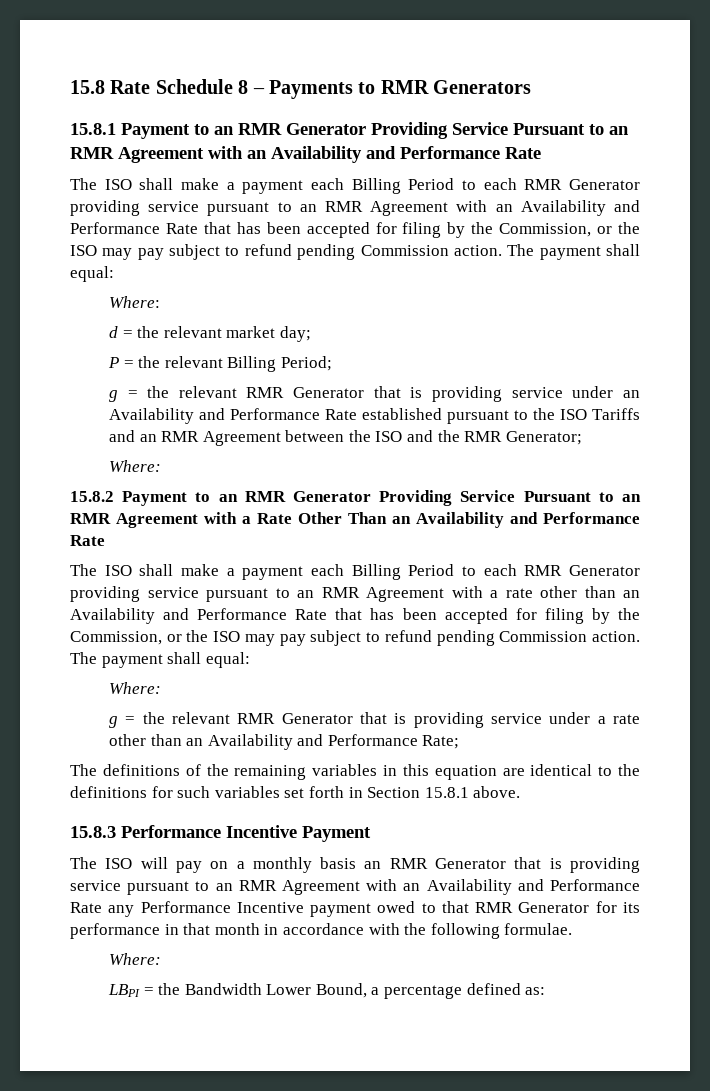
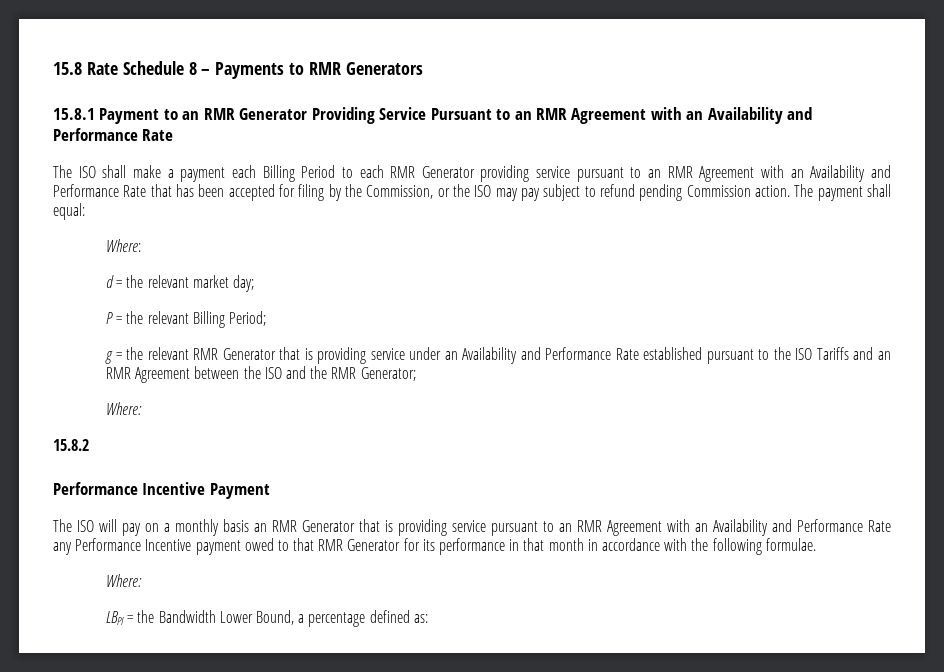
- 15.8.2 Payment to an RMR Generator Providing Service Pursuant to an RMR Agreement with a Rate Other Than an Availability and Performance Rate
- The ISO shall make a payment each Billing Period to each RMR Generator providing service pursuant to an RMR Agreement with a rate other than an Availability and Performance Rate that has been accepted for filing by the Commission, or the ISO may pay subject to refund pending Commission action. The payment shall equal:
- Where:
- g = the relevant RMR Generator that is providing service under a rate other than an Availability and Performance Rate;
- The definitions of the remaining variables in this equation are identical to the definitions for such variables set forth in Section 15.8.1 above.
- 15.8.3 Performance Incentive Payment
+ 15.8.2
+ Performance Incentive Payment

